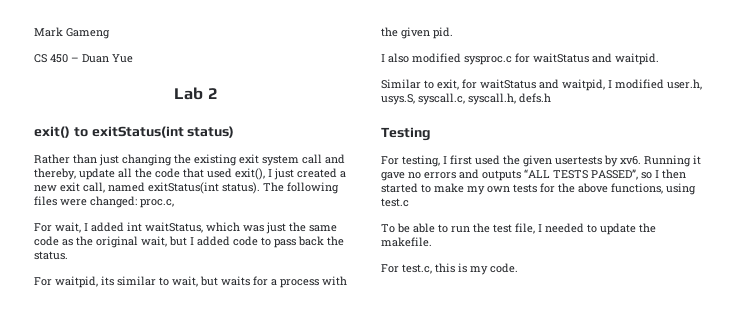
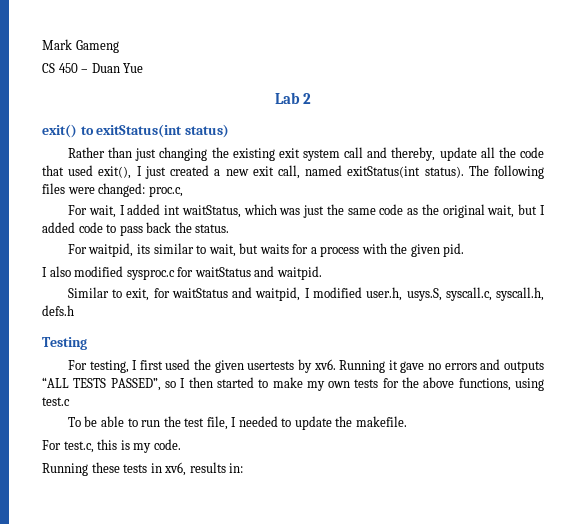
+ Running these tests in xv6, results in:

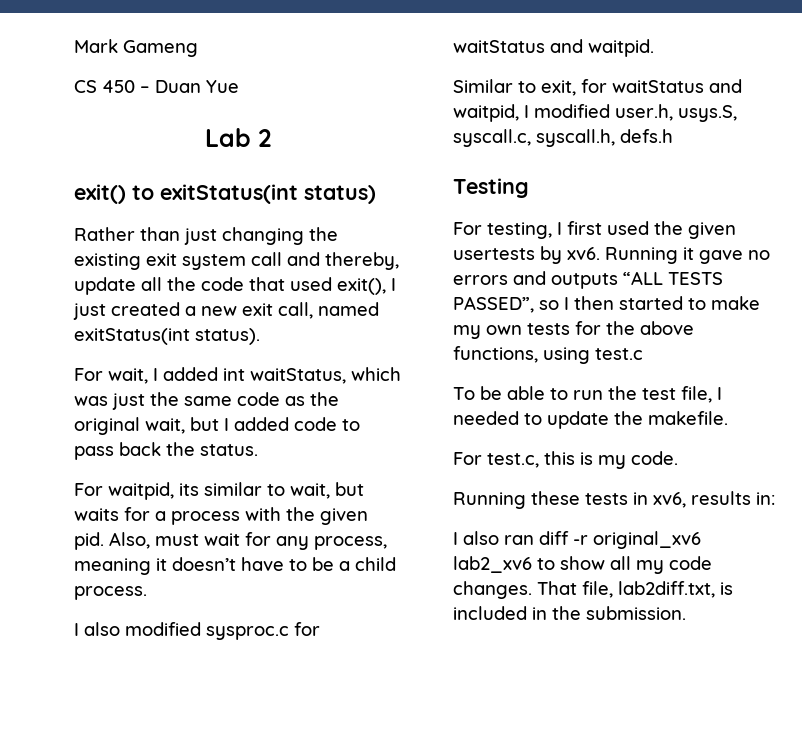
- The following files were changed: proc.c,
+ Also, must wait for any process, meaning it doesn’t have to be a child process.
+ I also ran diff -r original_xv6 lab2_xv6 to show all my code changes. That file, lab2diff.txt, is included in the submission.

